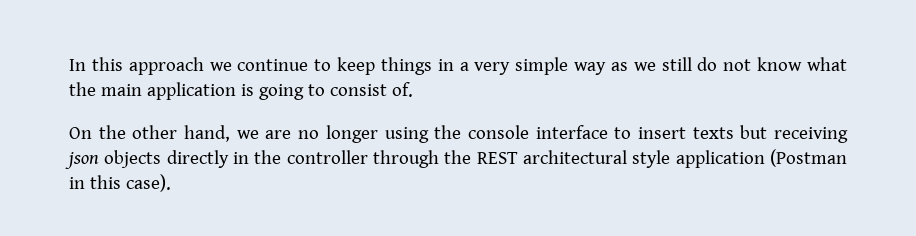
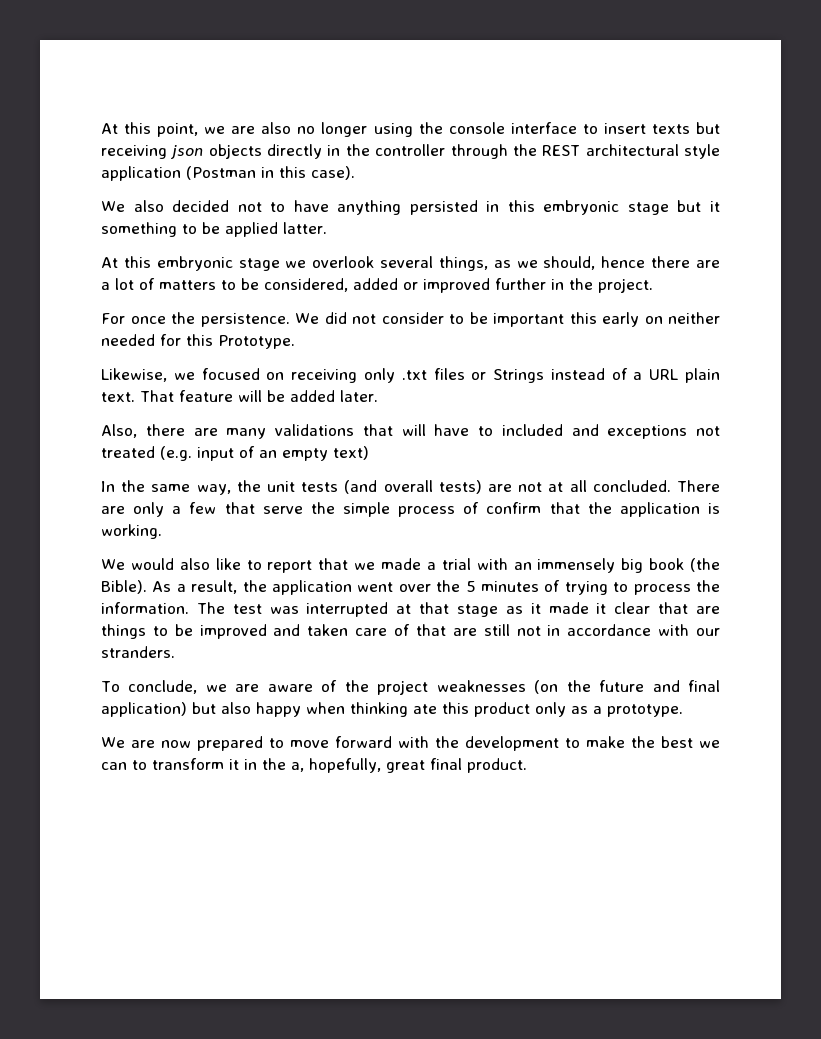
- In this approach we continue to keep things in a very simple way as we still do not know what the main application is going to consist of.
- On the other hand, we are no longer using the console interface to insert texts but receiving json objects directly in the controller through the REST architectural style application (Postman in this case).
+ At this point, we are also no longer using the console interface to insert texts but receiving json objects directly in the controller through the REST architectural style application (Postman in this case).
+ We also decided not to have anything persisted in this embryonic stage but it something to be applied latter.
+ At this embryonic stage we overlook several things, as we should, hence there are a lot of matters to be considered, added or improved further in the project.
+ For once the persistence. We did not consider to be important this early on neither needed for this Prototype.
+ Likewise, we focused on receiving only .txt files or Strings instead of a URL plain text. That feature will be added later.
+ Also, there are many validations that will have to included and exceptions not treated (e.g. input of an empty text)
+ In the same way, the unit tests (and overall tests) are not at all concluded. There are only a few that serve the simple process of confirm that the application is working.
+ We would also like to report that we made a trial with an immensely big book (the Bible). As a result, the application went over the 5 minutes of trying to process the information. The test was interrupted at that stage as it made it clear that are things to be improved and taken care of that are still not in accordance with our stranders.
+ To conclude, we are aware of the project weaknesses (on the future and final application) but also happy when thinking ate this product only as a prototype.
+ We are now prepared to move forward with the development to make the best we can to transform it in the a, hopefully, great final product.

